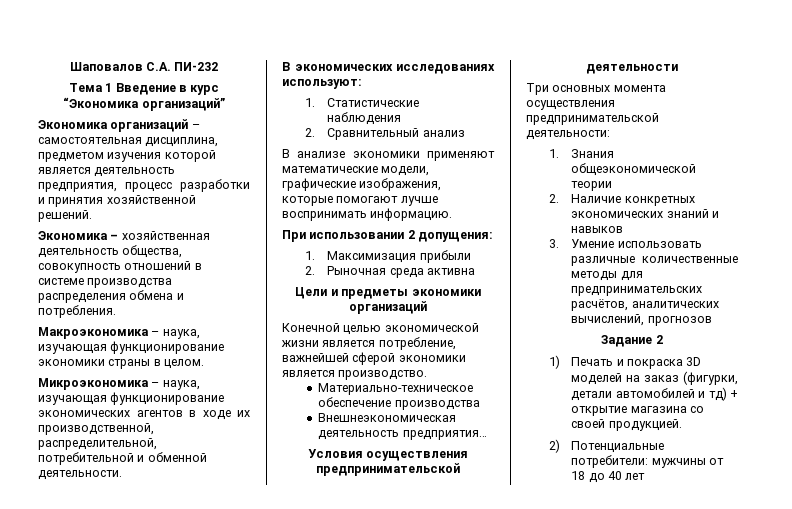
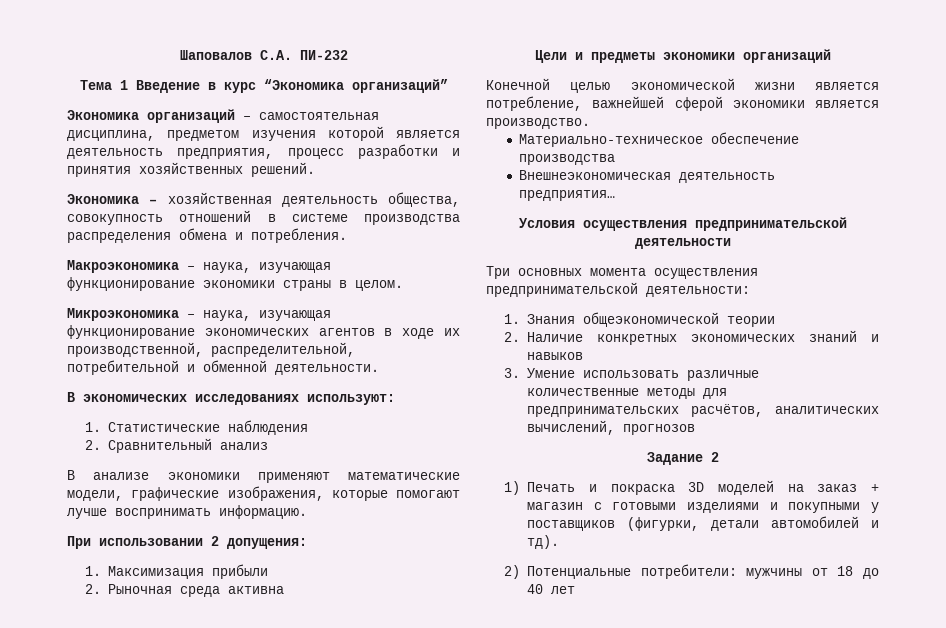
- Экономика организаций – самостоятельная дисциплина, предметом изучения которой является деятельность предприятия, процесс разработки и принятия хозяйственной решений.
+ Экономика организаций – самостоятельная дисциплина, предметом изучения которой является деятельность предприятия, процесс разработки и принятия хозяйственных решений.
- 1) Печать и покраска 3D моделей на заказ (фигурки, детали автомобилей и тд) + открытие магазина со своей продукцией.
+ 1) Печать и покраска 3D моделей на заказ + магазин с готовыми изделиями и покупными у поставщиков (фигурки, детали автомобилей и тд).

